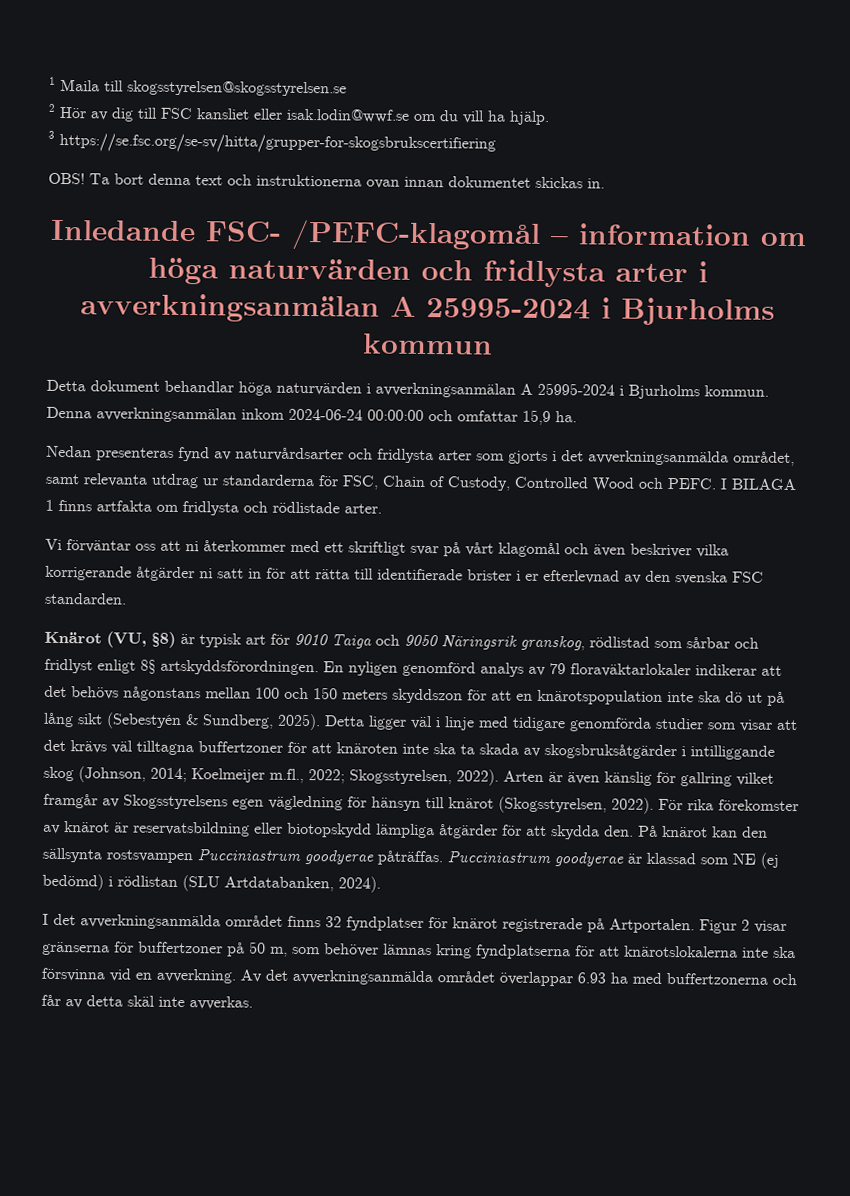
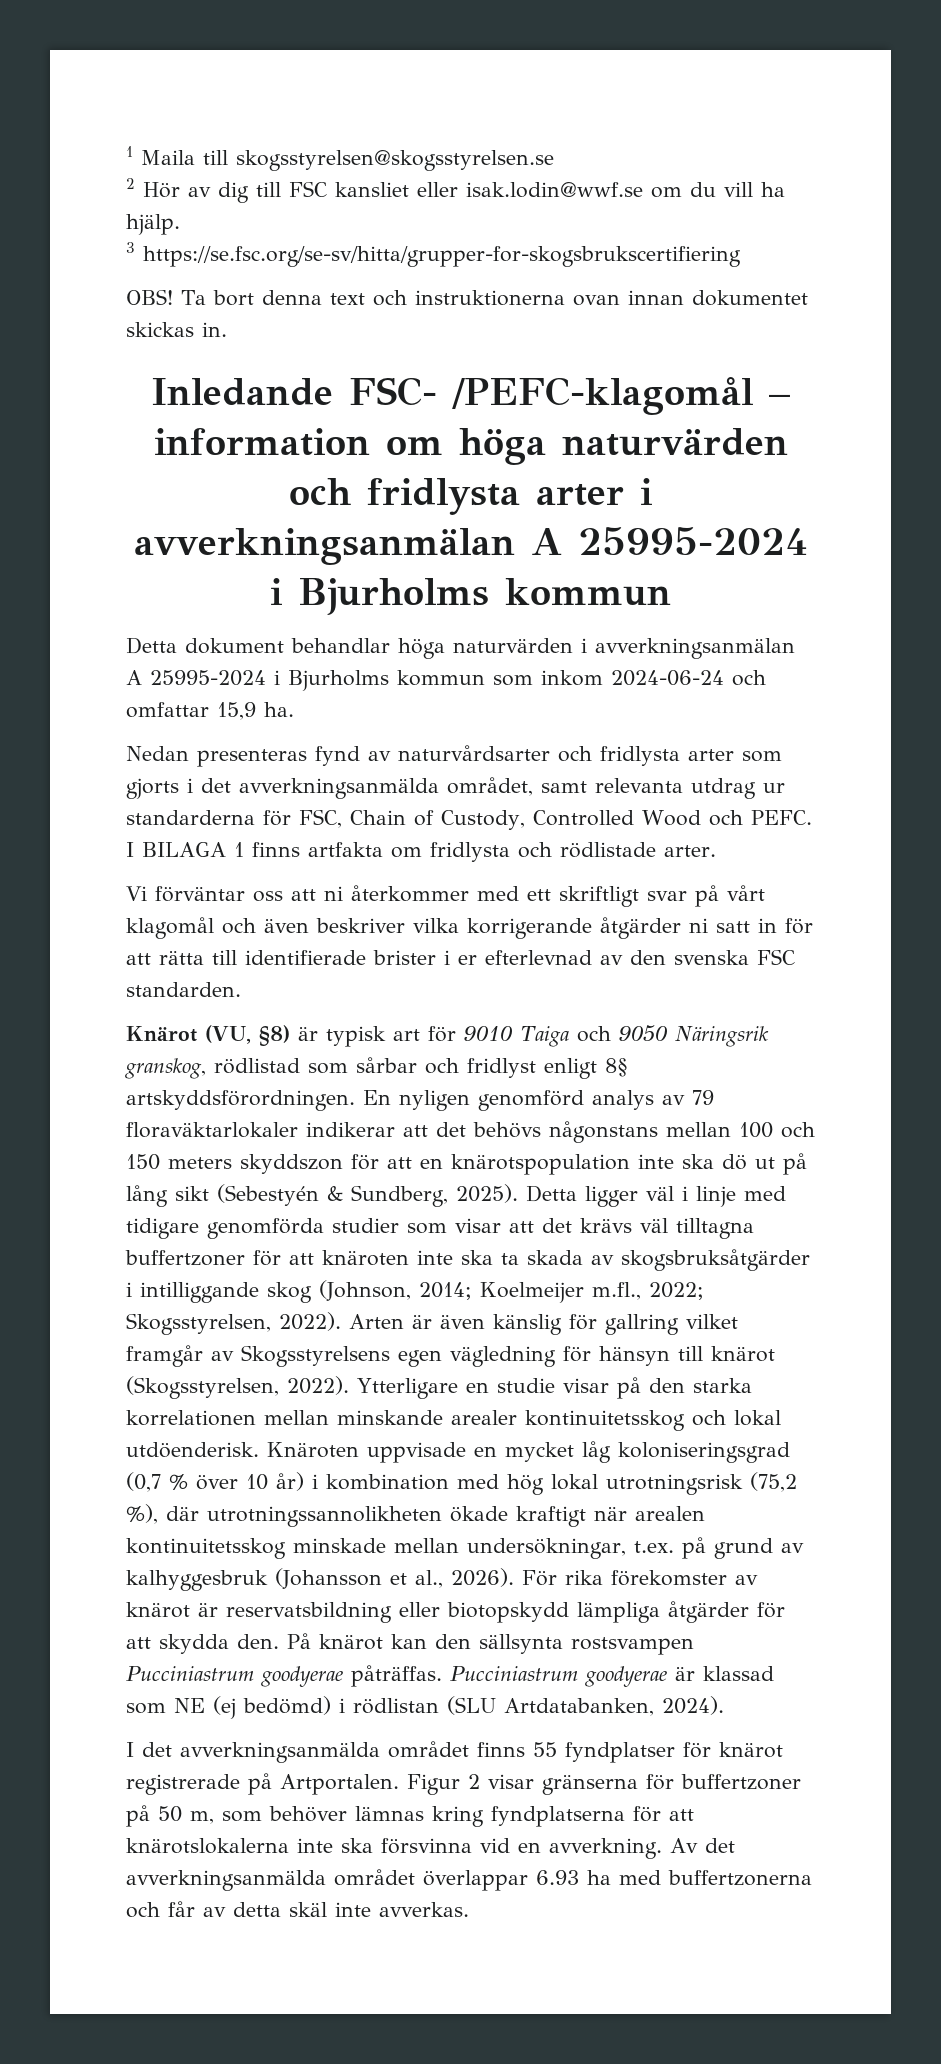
- Detta dokument behandlar höga naturvärden i avverkningsanmälan A 25995-2024 i Bjurholms kommun. Denna avverkningsanmälan inkom 2024-06-24 00:00:00 och omfattar 15,9 ha.
+ Detta dokument behandlar höga naturvärden i avverkningsanmälan A 25995-2024 i Bjurholms kommun som inkom 2024-06-24 och omfattar 15,9 ha.
+ Ytterligare en studie visar på den starka korrelationen mellan minskande arealer kontinuitetsskog och lokal utdöenderisk. Knäroten uppvisade en mycket låg koloniseringsgrad (0,7 % över 10 år) i kombination med hög lokal utrotningsrisk (75,2 %), där utrotningssannolikheten ökade kraftigt när arealen kontinuitetsskog minskade mellan undersökningar, t.ex. på grund av kalhyggesbruk (Johansson et al., 2026).
- I det avverkningsanmälda området finns 32 fyndplatser för knärot registrerade på Artportalen.
+ I det avverkningsanmälda området finns 55 fyndplatser för knärot registrerade på Artportalen.

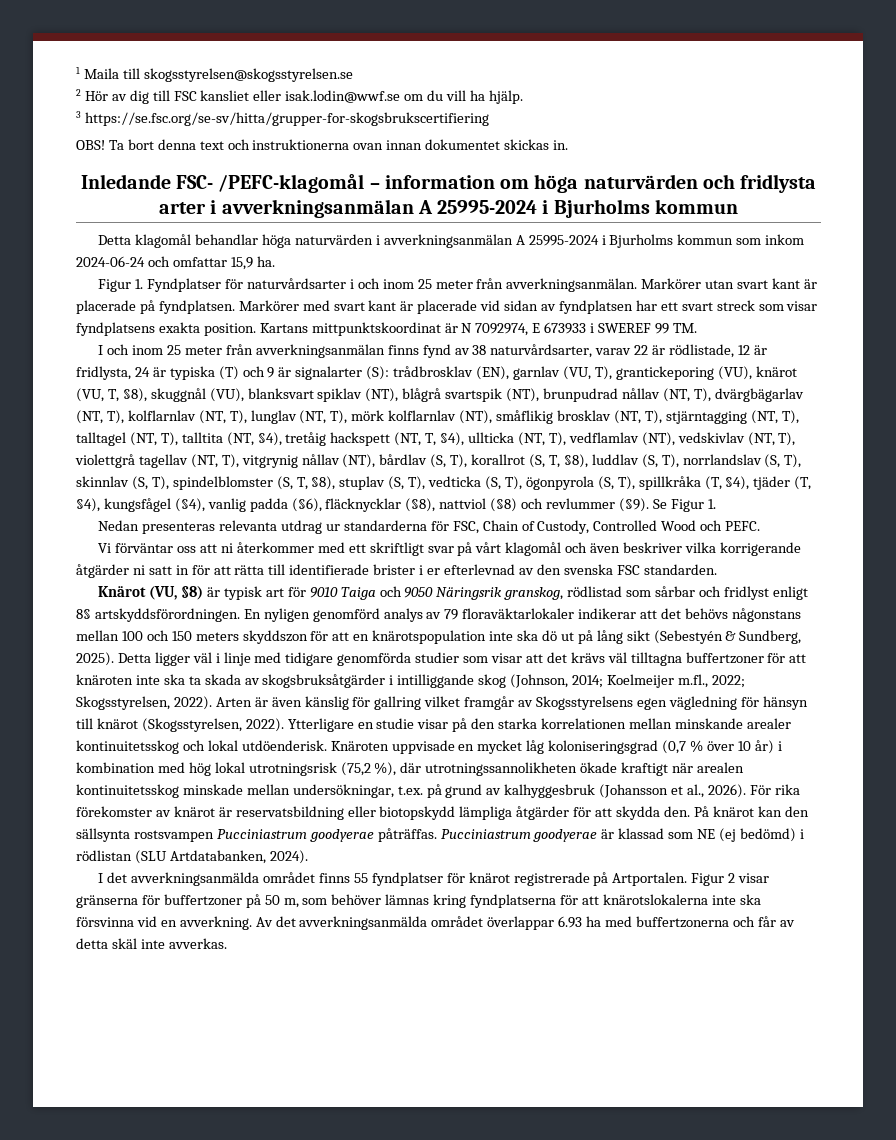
- Detta dokument behandlar höga naturvärden i avverkningsanmälan A 25995-2024 i Bjurholms kommun som inkom 2024-06-24 och omfattar 15,9 ha.
+ Detta klagomål behandlar höga naturvärden i avverkningsanmälan A 25995-2024 i Bjurholms kommun som inkom 2024-06-24 och omfattar 15,9 ha.
- Nedan presenteras fynd av naturvårdsarter och fridlysta arter som gjorts i det avverkningsanmälda området, samt relevanta utdrag ur standarderna för FSC, Chain of Custody, Controlled Wood och PEFC. I BILAGA 1 finns artfakta om fridlysta och rödlistade arter.
+ Figur 1. Fyndplatser för naturvårdsarter i och inom 25 meter från avverkningsanmälan. Markörer utan svart kant är placerade på fyndplatsen. Markörer med svart kant är placerade vid sidan av fyndplatsen har ett svart streck som visar fyndplatsens exakta position. Kartans mittpunktskoordinat är N 7092974, E 673933 i SWEREF 99 TM.
+ I och inom 25 meter från avverkningsanmälan finns fynd av 38 naturvårdsarter, varav 22 är rödlistade, 12 är fridlysta, 24 är typiska (T) och 9 är signalarter (S): trådbrosklav (EN), garnlav (VU, T), grantickeporing (VU), knärot (VU, T, §8), skuggnål (VU), blanksvart spiklav (NT), blågrå svartspik (NT), brunpudrad nållav (NT, T), dvärgbägarlav (NT, T), kolflarnlav (NT, T), lunglav (NT, T), mörk kolflarnlav (NT), småflikig brosklav (NT, T), stjärntagging (NT, T), talltagel (NT, T), talltita (NT, §4), tretåig hackspett (NT, T, §4), ullticka (NT, T), vedflamlav (NT), vedskivlav (NT, T), violettgrå tagellav (NT, T), vitgrynig nållav (NT), bårdlav (S, T), korallrot (S, T, §8), luddlav (S, T), norrlandslav (S, T), skinnlav (S, T), spindelblomster (S, T, §8), stuplav (S, T), vedticka (S, T), ögonpyrola (S, T), spillkråka (T, §4), tjäder (T, §4), kungsfågel (§4), vanlig padda (§6), fläcknycklar (§8), nattviol (§8) och revlummer (§9). Se Figur 1.
+ Nedan presenteras relevanta utdrag ur standarderna för FSC, Chain of Custody, Controlled Wood och PEFC.

